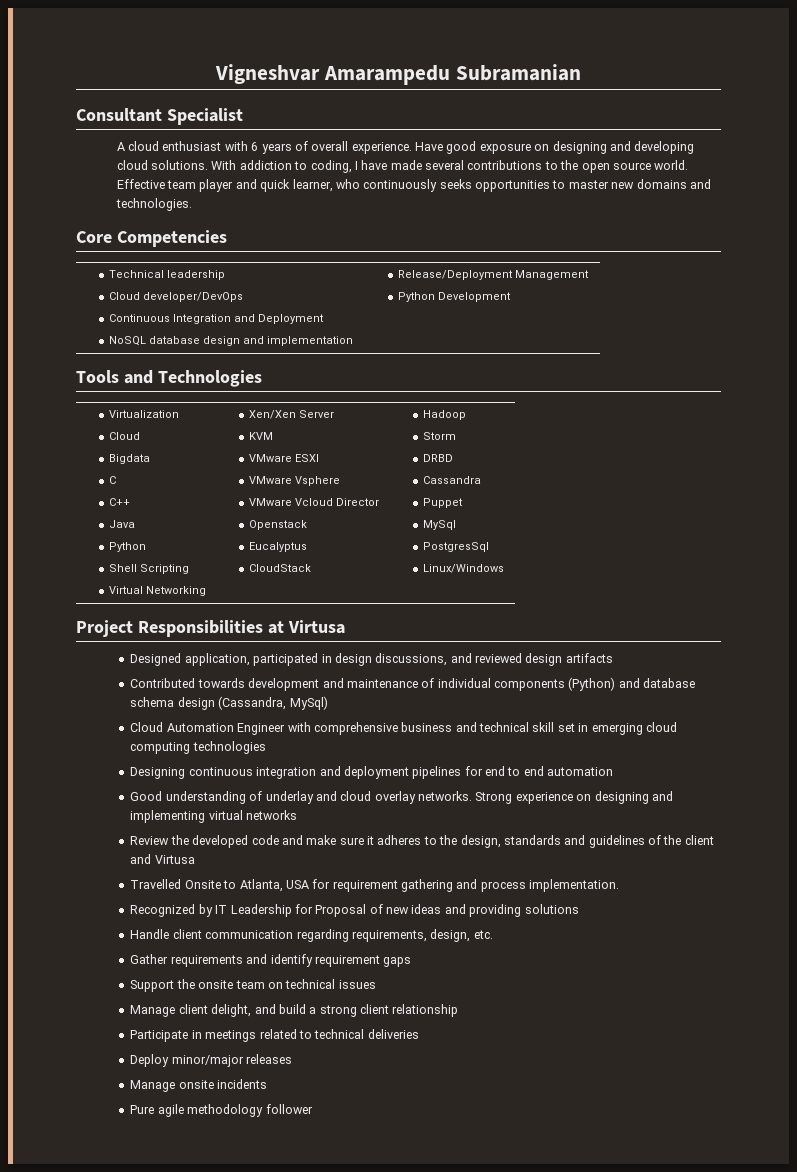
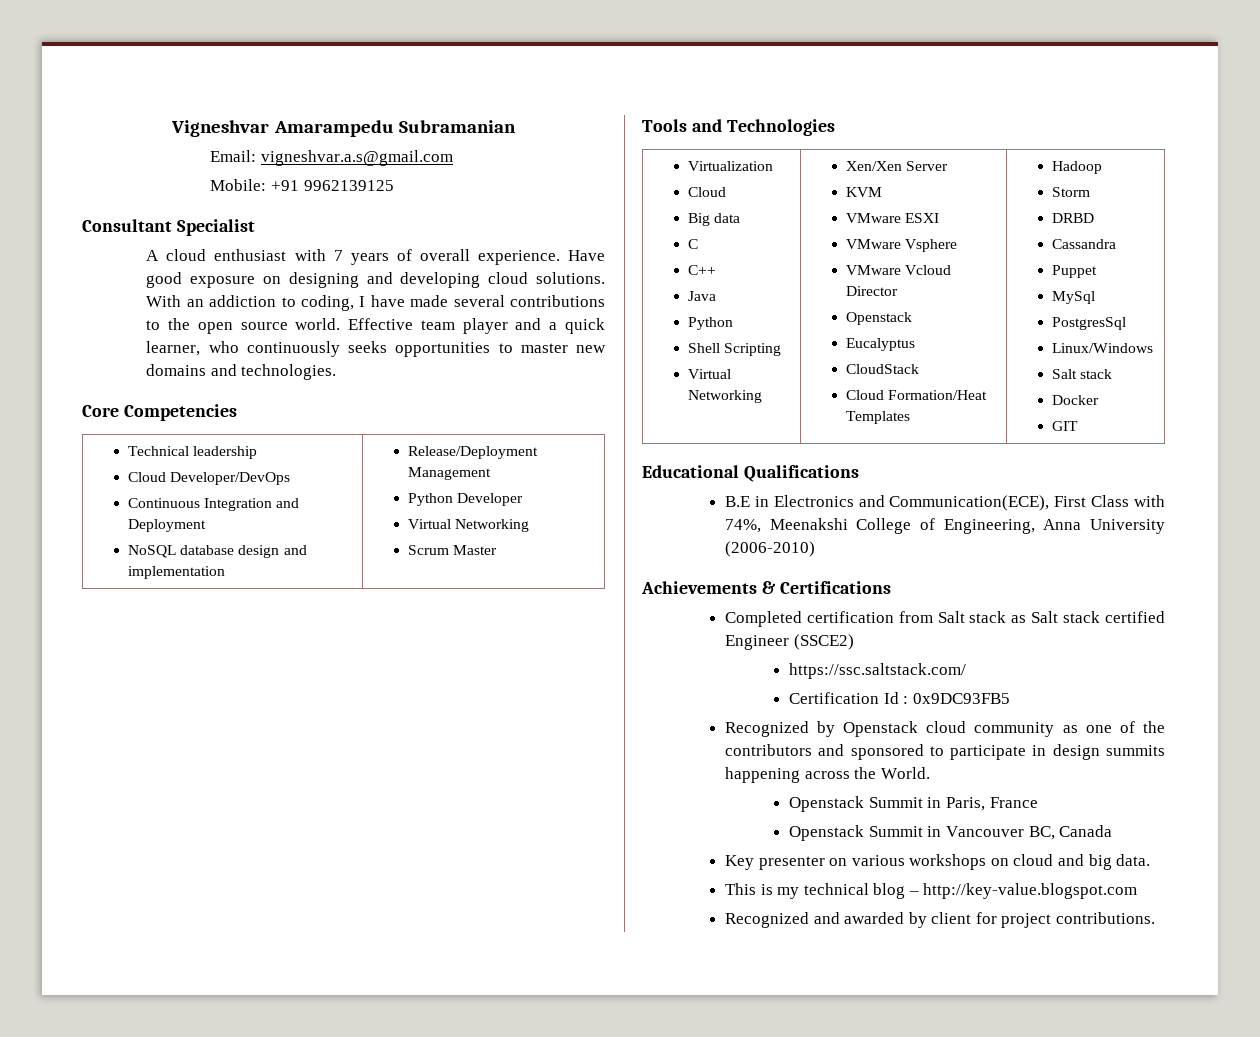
+ Email: vigneshvar.a.s@gmail.com
+ Mobile: +91 9962139125
- A cloud enthusiast with 6 years of overall experience.
+ A cloud enthusiast with 7 years of overall experience.
- With addiction to coding, I have made several contributions to the open source world.
+ With an addiction to coding, I have made several contributions to the open source world.
- Effective team player and quick learner, who continuously seeks opportunities to master new domains and technologies.
+ Effective team player and a quick learner, who continuously seeks opportunities to master new domains and technologies.
  Technical leadership
- Cloud developer/DevOps
+ Cloud Developer/DevOps
  Continuous Integration and Deployment
  NoSQL database design and implementation | Release/Deployment Management
- Python Development
+ Python Developer
+ Virtual Networking
+ Scrum Master
  Virtualization
  Cloud
- Bigdata
+ Big data
  C
  C++
  Java
  Python
  Shell Scripting
  Virtual Networking | Xen/Xen Server
  KVM
  VMware ESXI
  VMware Vsphere
  VMware Vcloud Director
  Openstack
  Eucalyptus
- CloudStack | Hadoop
+ CloudStack
+ Cloud Formation/Heat Templates | Hadoop
  Storm
  DRBD
  Cassandra
  Puppet
  MySql
  PostgresSql
  Linux/Windows
- Project Responsibilities at Virtusa
- Designed application, participated in design discussions, and reviewed design artifacts
- Contributed towards development and maintenance of individual components (Python) and database schema design (Cassandra, MySql)
- Cloud Automation Engineer with comprehensive business and technical skill set in emerging cloud computing technologies
- Designing continuous integration and deployment pipelines for end to end automation
- Good understanding of underlay and cloud overlay networks. Strong experience on designing and implementing virtual networks
- Review the developed code and make sure it adheres to the design, standards and guidelines of the client and Virtusa
- Travelled Onsite to Atlanta, USA for requirement gathering and process implementation.
- Recognized by IT Leadership for Proposal of new ideas and providing solutions
- Handle client communication regarding requirements, design, etc.
- Gather requirements and identify requirement gaps
- Support the onsite team on technical issues
- Manage client delight, and build a strong client relationship
- Participate in meetings related to technical deliveries
- Deploy minor/major releases
- Manage onsite incidents
- Pure agile methodology follower
+ Salt stack
+ Docker
+ GIT
+ Educational Qualifications
+ B.E in Electronics and Communication(ECE), First Class with 74%, Meenakshi College of Engineering, Anna University (2006-2010)
+ Achievements & Certifications
+ Completed certification from Salt stack as Salt stack certified Engineer (SSCE2)
+ https://ssc.saltstack.com/
+ Certification Id : 0x9DC93FB5
+ Recognized by Openstack cloud community as one of the contributors and sponsored to participate in design summits happening across the World.
+ Openstack Summit in Paris, France
+ Openstack Summit in Vancouver BC, Canada
+ Key presenter on various workshops on cloud and big data.
+ This is my technical blog – http://key-value.blogspot.com
+ Recognized and awarded by client for project contributions.

